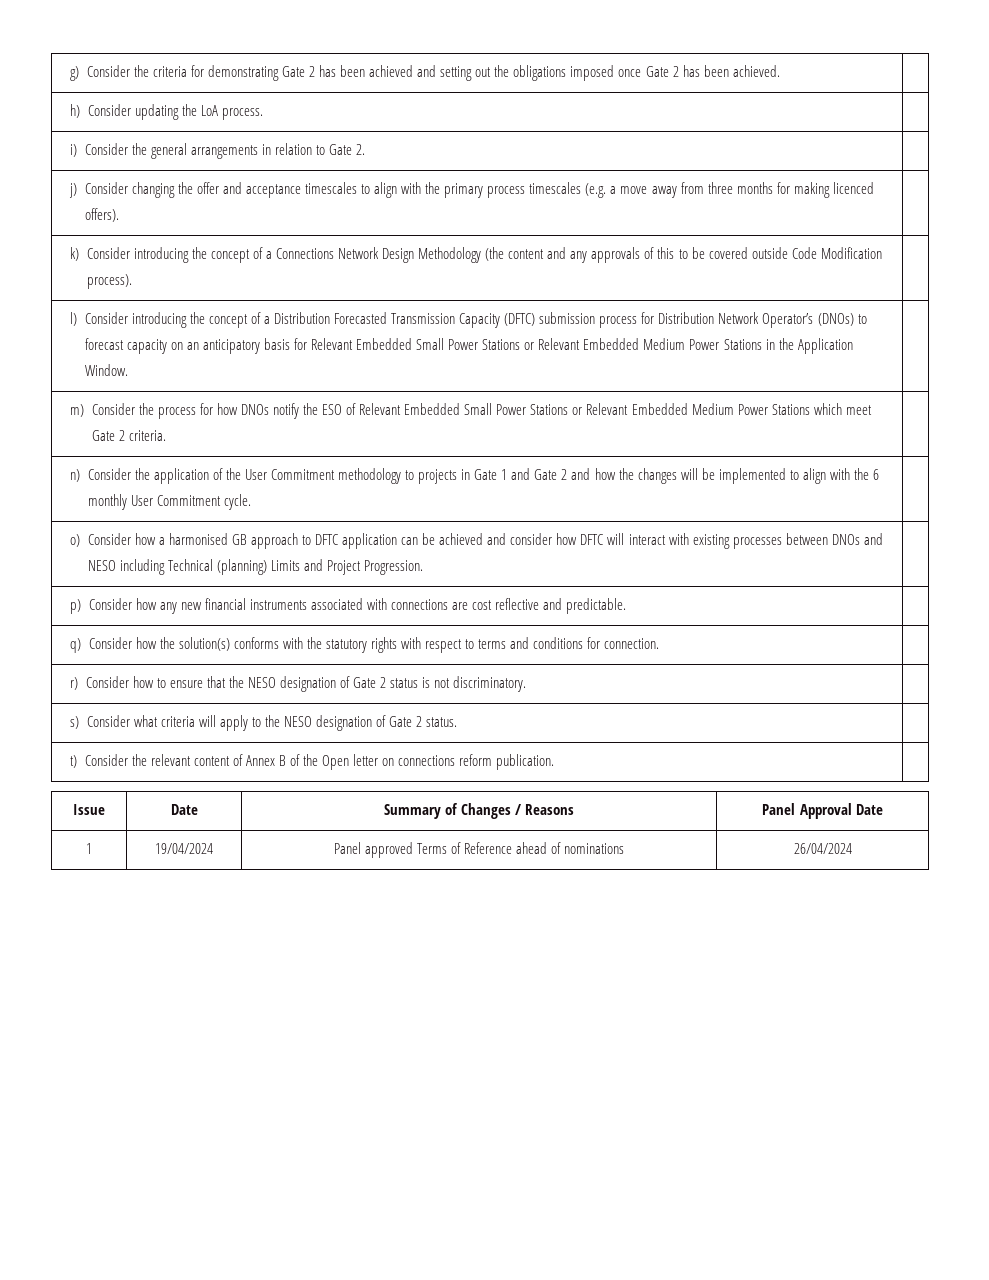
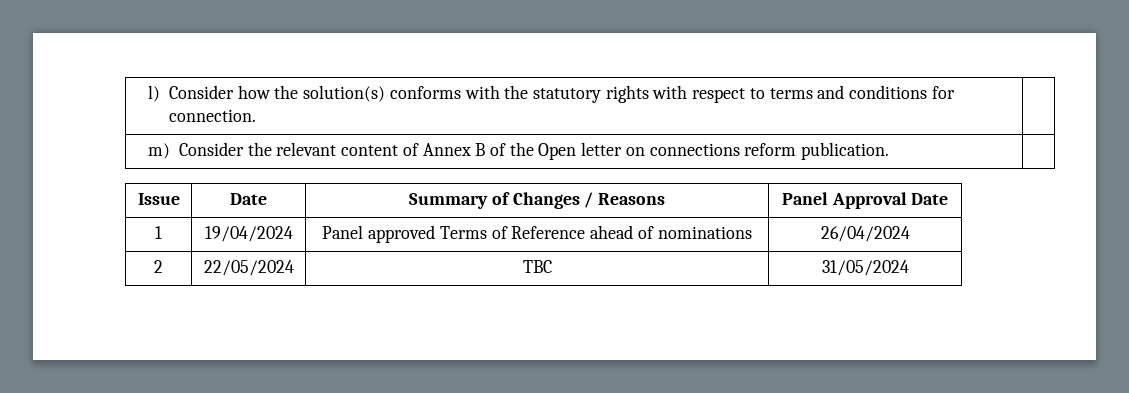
- g) Consider the criteria for demonstrating Gate 2 has been achieved and setting out the obligations imposed once Gate 2 has been achieved. |
- h) Consider updating the LoA process. |
- i) Consider the general arrangements in relation to Gate 2. |
- j) Consider changing the offer and acceptance timescales to align with the primary process timescales (e.g. a move away from three months for making licenced offers). |
- k) Consider introducing the concept of a Connections Network Design Methodology (the content and any approvals of this to be covered outside Code Modification process). |
- l) Consider introducing the concept of a Distribution Forecasted Transmission Capacity (DFTC) submission process for Distribution Network Operator’s (DNOs) to forecast capacity on an anticipatory basis for Relevant Embedded Small Power Stations or Relevant Embedded Medium Power Stations in the Application Window. |
- m) Consider the process for how DNOs notify the ESO of Relevant Embedded Small Power Stations or Relevant Embedded Medium Power Stations which meet Gate 2 criteria. |
- n) Consider the application of the User Commitment methodology to projects in Gate 1 and Gate 2 and how the changes will be implemented to align with the 6 monthly User Commitment cycle. |
- o) Consider how a harmonised GB approach to DFTC application can be achieved and consider how DFTC will interact with existing processes between DNOs and NESO including Technical (planning) Limits and Project Progression. |
- p) Consider how any new financial instruments associated with connections are cost reflective and predictable. |
- q) Consider how the solution(s) conforms with the statutory rights with respect to terms and conditions for connection. |
+ l) Consider how the solution(s) conforms with the statutory rights with respect to terms and conditions for connection. |
- r) Consider how to ensure that the NESO designation of Gate 2 status is not discriminatory. |
- s) Consider what criteria will apply to the NESO designation of Gate 2 status. |
- t) Consider the relevant content of Annex B of the Open letter on connections reform publication. |
+ m) Consider the relevant content of Annex B of the Open letter on connections reform publication. |
+ 2 | 22/05/2024 | TBC | 31/05/2024

